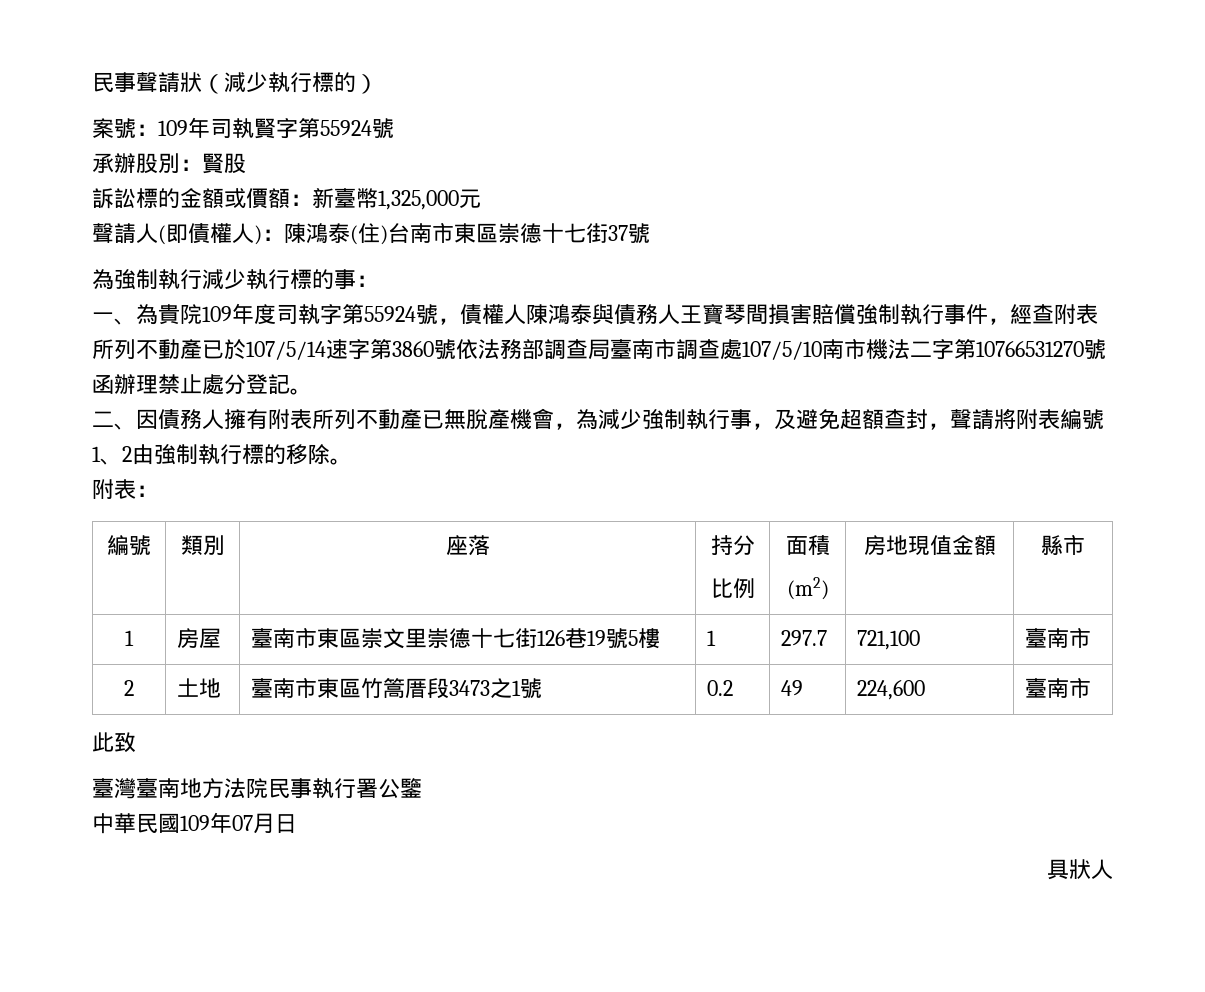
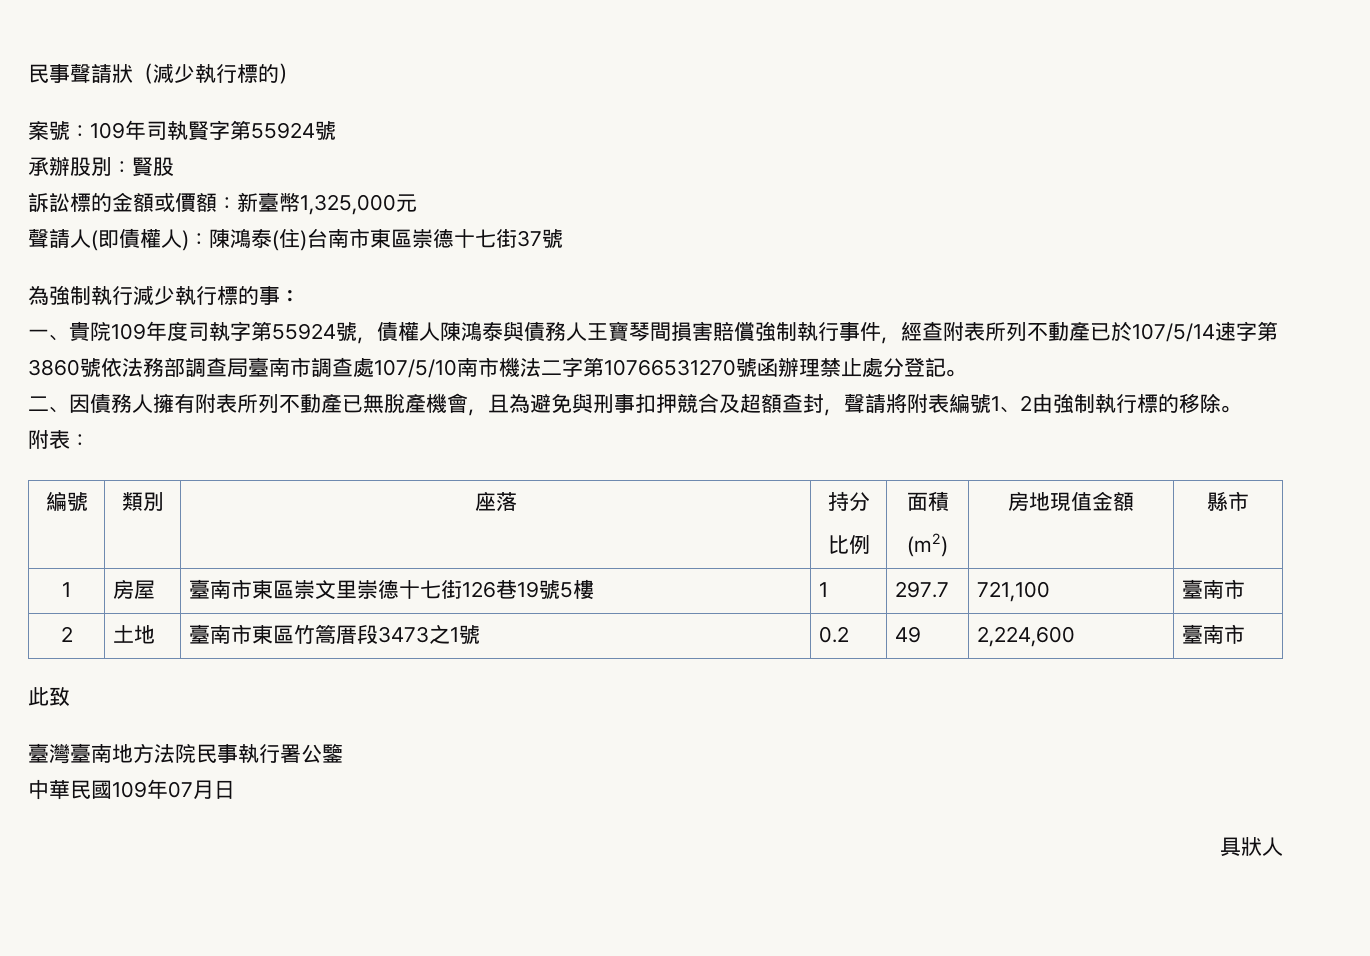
- 一、為貴院109年度司執字第55924號，債權人陳鴻泰與債務人王寶琴間損害賠償強制執行事件，經查附表所列不動產已於107/5/14速字第3860號依法務部調查局臺南市調查處107/5/10南市機法二字第10766531270號函辦理禁止處分登記。
+ 一、貴院109年度司執字第55924號，債權人陳鴻泰與債務人王寶琴間損害賠償強制執行事件，經查附表所列不動產已於107/5/14速字第3860號依法務部調查局臺南市調查處107/5/10南市機法二字第10766531270號函辦理禁止處分登記。
- 二、因債務人擁有附表所列不動產已無脫產機會，為減少強制執行事，及避免超額查封，聲請將附表編號1、2由強制執行標的移除。
+ 二、因債務人擁有附表所列不動產已無脫產機會，且為避免與刑事扣押競合及超額查封，聲請將附表編號1、2由強制執行標的移除。
- 2 | 土地 | 臺南市東區竹篙厝段3473之1號 | 0.2 | 49 | 224,600 | 臺南市
+ 2 | 土地 | 臺南市東區竹篙厝段3473之1號 | 0.2 | 49 | 2,224,600 | 臺南市

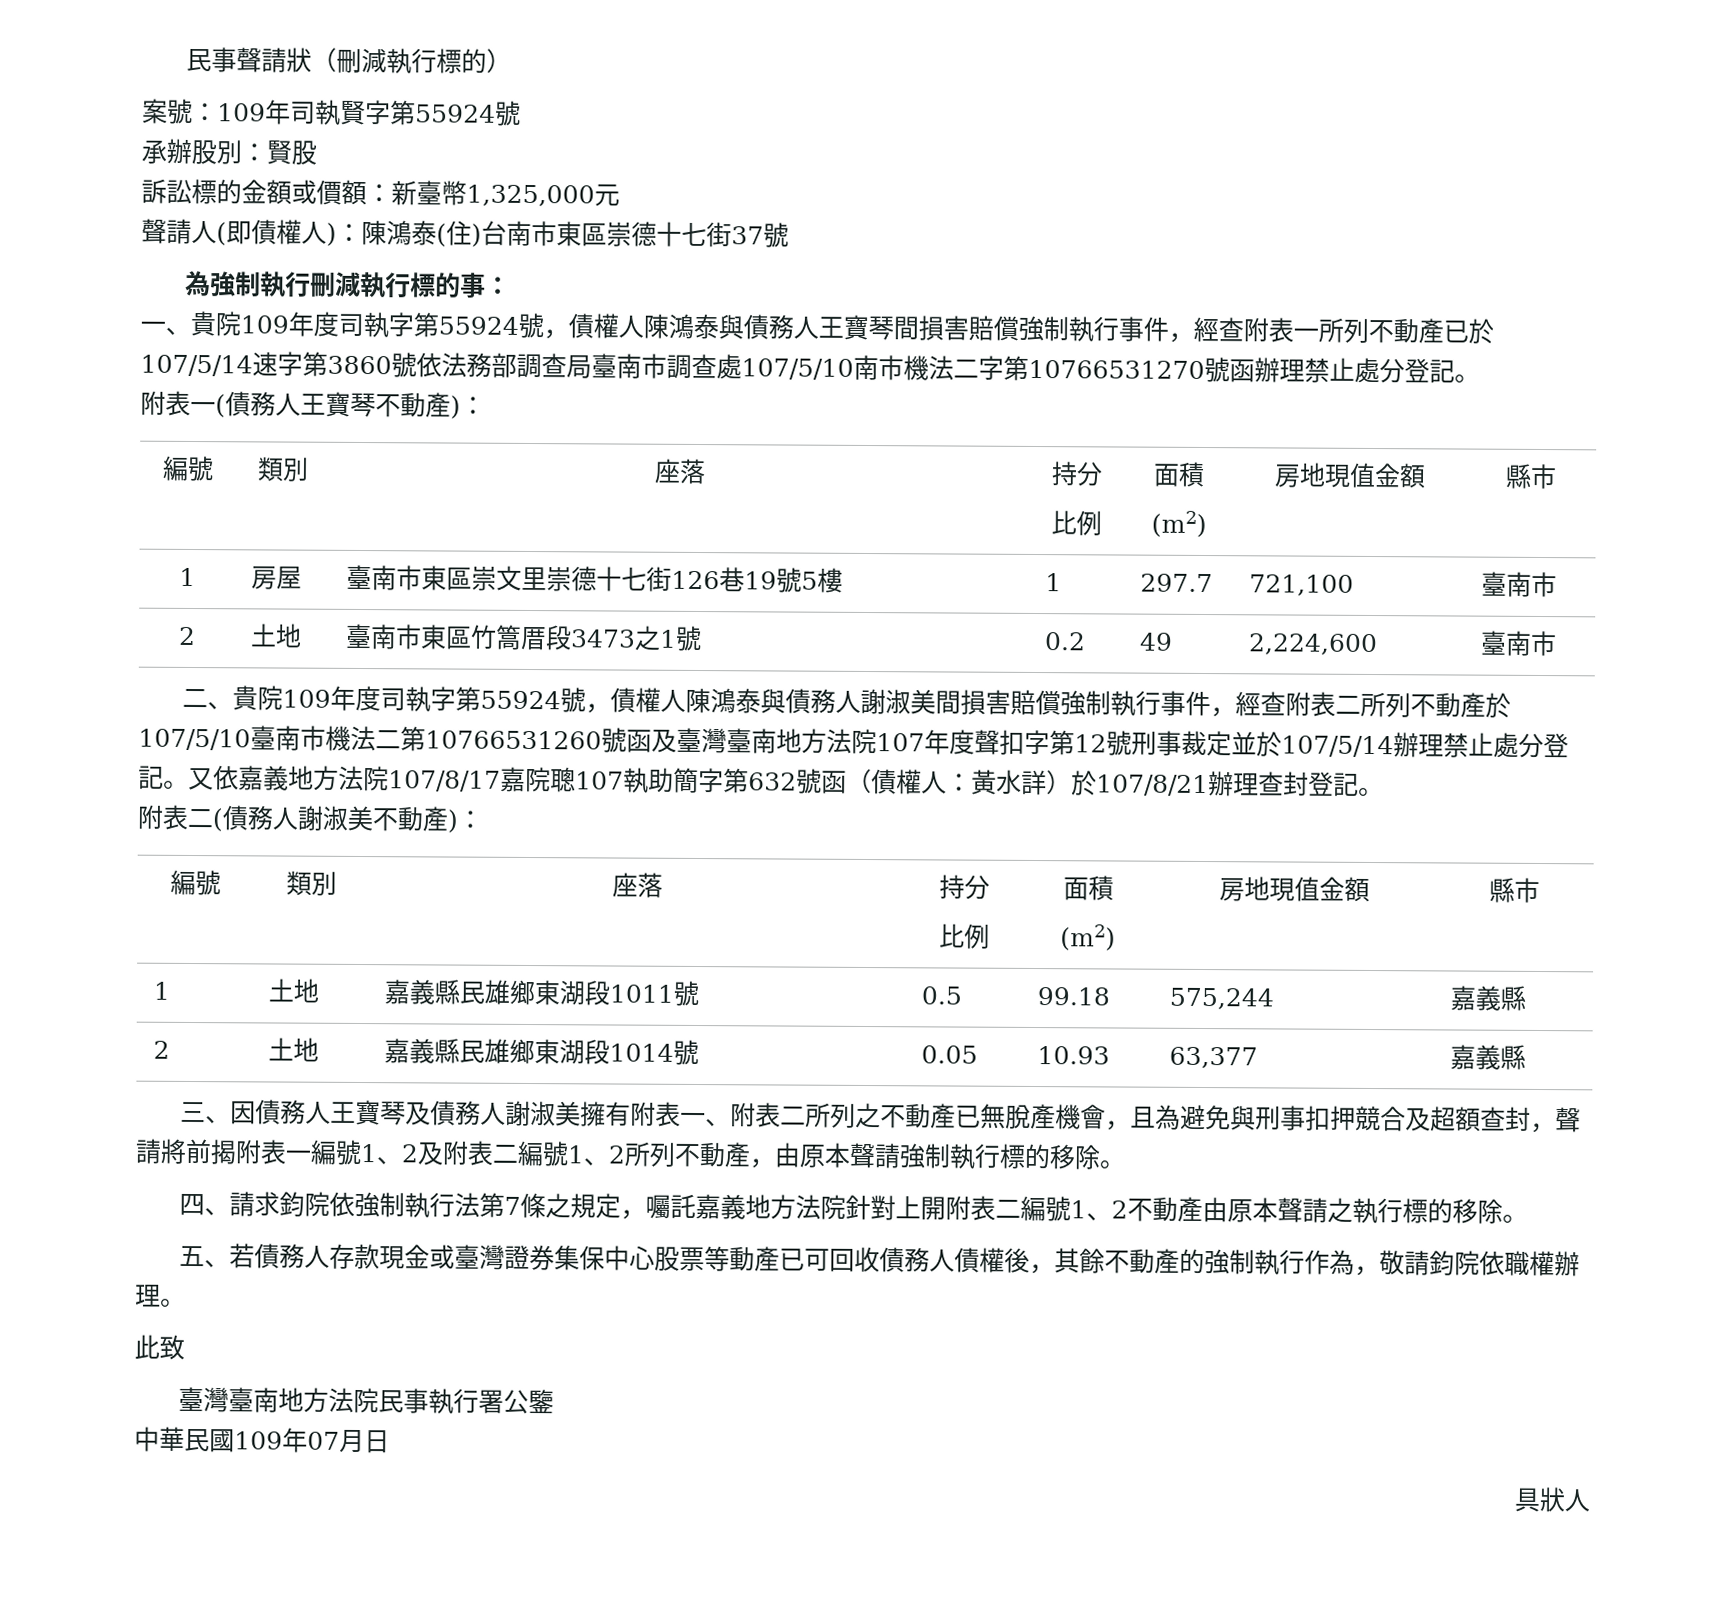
- 民事聲請狀（減少執行標的）
+ 民事聲請狀（刪減執行標的）
- 為強制執行減少執行標的事：
+ 為強制執行刪減執行標的事：
- 一、貴院109年度司執字第55924號，債權人陳鴻泰與債務人王寶琴間損害賠償強制執行事件，經查附表所列不動產已於107/5/14速字第3860號依法務部調查局臺南市調查處107/5/10南市機法二字第10766531270號函辦理禁止處分登記。
+ 一、貴院109年度司執字第55924號，債權人陳鴻泰與債務人王寶琴間損害賠償強制執行事件，經查附表一所列不動產已於107/5/14速字第3860號依法務部調查局臺南市調查處107/5/10南市機法二字第10766531270號函辦理禁止處分登記。
- 二、因債務人擁有附表所列不動產已無脫產機會，且為避免與刑事扣押競合及超額查封，聲請將附表編號1、2由強制執行標的移除。
- 附表：
+ 附表一(債務人王寶琴不動產)：
+ 二、貴院109年度司執字第55924號，債權人陳鴻泰與債務人謝淑美間損害賠償強制執行事件，經查附表二所列不動產於107/5/10臺南市機法二第10766531260號函及臺灣臺南地方法院107年度聲扣字第12號刑事裁定並於107/5/14辦理禁止處分登記。又依嘉義地方法院107/8/17嘉院聰107執助簡字第632號函（債權人：黃水詳）於107/8/21辦理查封登記。
+ 附表二(債務人謝淑美不動產)：
+ 編號 | 類別 | 座落 | 持分
+ 比例 | 面積
+ (m2) | 房地現值金額 | 縣市
+ 1 | 土地 | 嘉義縣民雄鄉東湖段1011號 | 0.5 | 99.18 | 575,244 | 嘉義縣
+ 2 | 土地 | 嘉義縣民雄鄉東湖段1014號 | 0.05 | 10.93 | 63,377 | 嘉義縣
+ 三、因債務人王寶琴及債務人謝淑美擁有附表一、附表二所列之不動產已無脫產機會，且為避免與刑事扣押競合及超額查封，聲請將前揭附表一編號1、2及附表二編號1、2所列不動產，由原本聲請強制執行標的移除。
+ 四、請求鈞院依強制執行法第7條之規定，囑託嘉義地方法院針對上開附表二編號1、2不動產由原本聲請之執行標的移除。
+ 五、若債務人存款現金或臺灣證券集保中心股票等動產已可回收債務人債權後，其餘不動產的強制執行作為，敬請鈞院依職權辦理。

